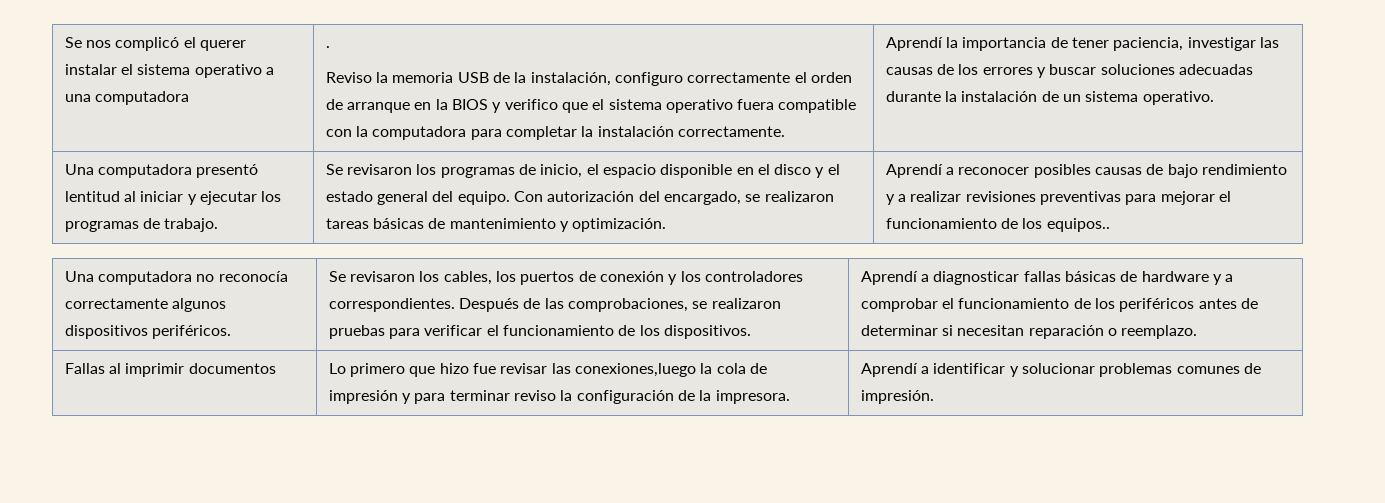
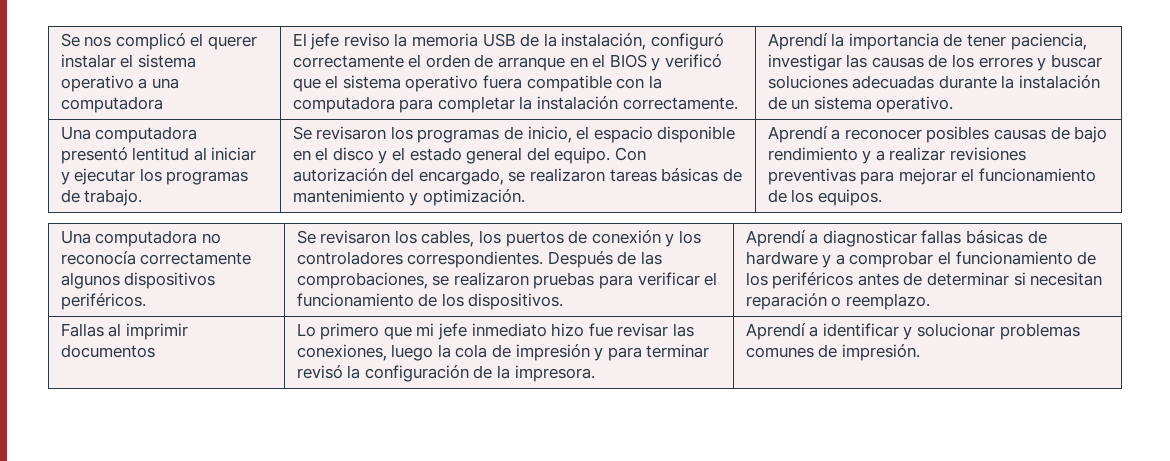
- .
- Reviso la memoria USB de la instalación, configuro correctamente el orden de arranque en la BIOS y verifico que el sistema operativo fuera compatible con la computadora para completar la instalación correctamente.
+ El jefe reviso la memoria USB de la instalación, configuró correctamente el orden de arranque en el BIOS y verificó que el sistema operativo fuera compatible con la computadora para completar la instalación correctamente.
- Aprendí a reconocer posibles causas de bajo rendimiento y a realizar revisiones preventivas para mejorar el funcionamiento de los equipos..
+ Aprendí a reconocer posibles causas de bajo rendimiento y a realizar revisiones preventivas para mejorar el funcionamiento de los equipos.
- Fallas al imprimir documentos | Lo primero que hizo fue revisar las conexiones,luego la cola de impresión y para terminar reviso la configuración de la impresora. | Aprendí a identificar y solucionar problemas comunes de impresión.
+ Fallas al imprimir documentos | Lo primero que mi jefe inmediato hizo fue revisar las conexiones, luego la cola de impresión y para terminar revisó la configuración de la impresora. | Aprendí a identificar y solucionar problemas comunes de impresión.

